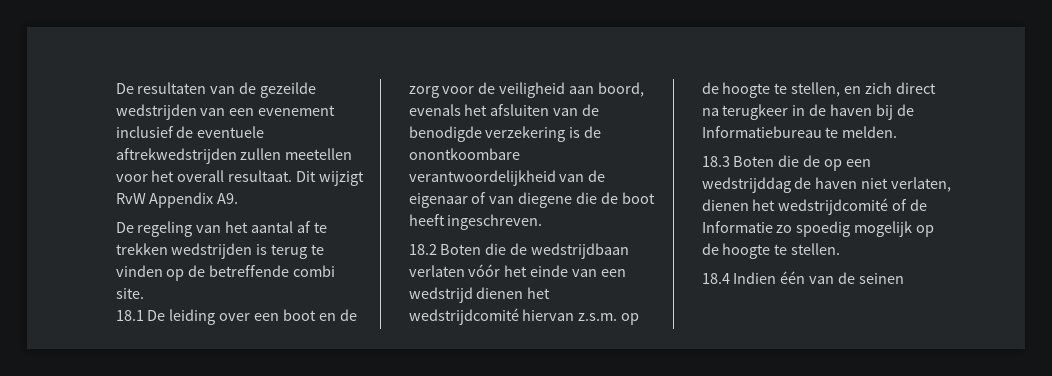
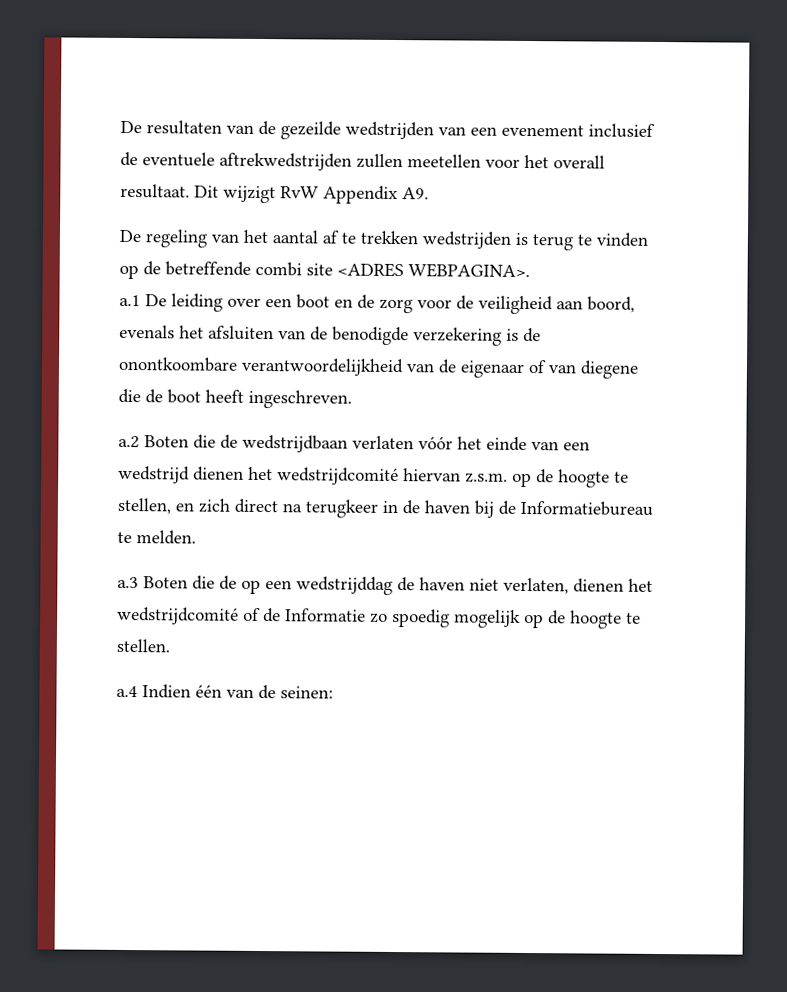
- De regeling van het aantal af te trekken wedstrijden is terug te vinden op de betreffende combi site.
- 18.1 De leiding over een boot en de zorg voor de veiligheid aan boord, evenals het afsluiten van de benodigde verzekering is de onontkoombare verantwoordelijkheid van de eigenaar of van diegene die de boot heeft ingeschreven.
+ De regeling van het aantal af te trekken wedstrijden is terug te vinden op de betreffende combi site <ADRES WEBPAGINA>.
+ a.1 De leiding over een boot en de zorg voor de veiligheid aan boord, evenals het afsluiten van de benodigde verzekering is de onontkoombare verantwoordelijkheid van de eigenaar of van diegene die de boot heeft ingeschreven.
- 18.2 Boten die de wedstrijdbaan verlaten vóór het einde van een wedstrijd dienen het wedstrijdcomité hiervan z.s.m. op de hoogte te stellen, en zich direct na terugkeer in de haven bij de Informatiebureau te melden.
+ a.2 Boten die de wedstrijdbaan verlaten vóór het einde van een wedstrijd dienen het wedstrijdcomité hiervan z.s.m. op de hoogte te stellen, en zich direct na terugkeer in de haven bij de Informatiebureau te melden.
- 18.3 Boten die de op een wedstrijddag de haven niet verlaten, dienen het wedstrijdcomité of de Informatie zo spoedig mogelijk op de hoogte te stellen.
+ a.3 Boten die de op een wedstrijddag de haven niet verlaten, dienen het wedstrijdcomité of de Informatie zo spoedig mogelijk op de hoogte te stellen.
- 18.4 Indien één van de seinen
+ a.4 Indien één van de seinen:

